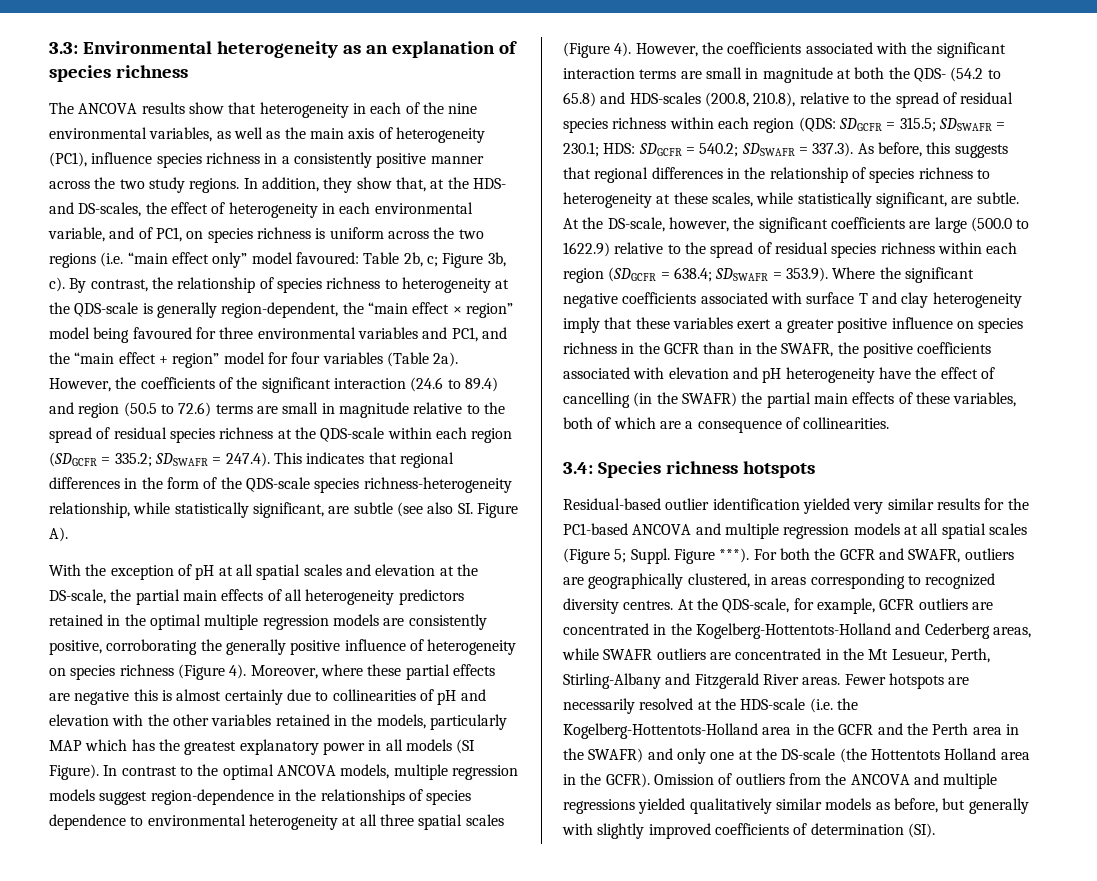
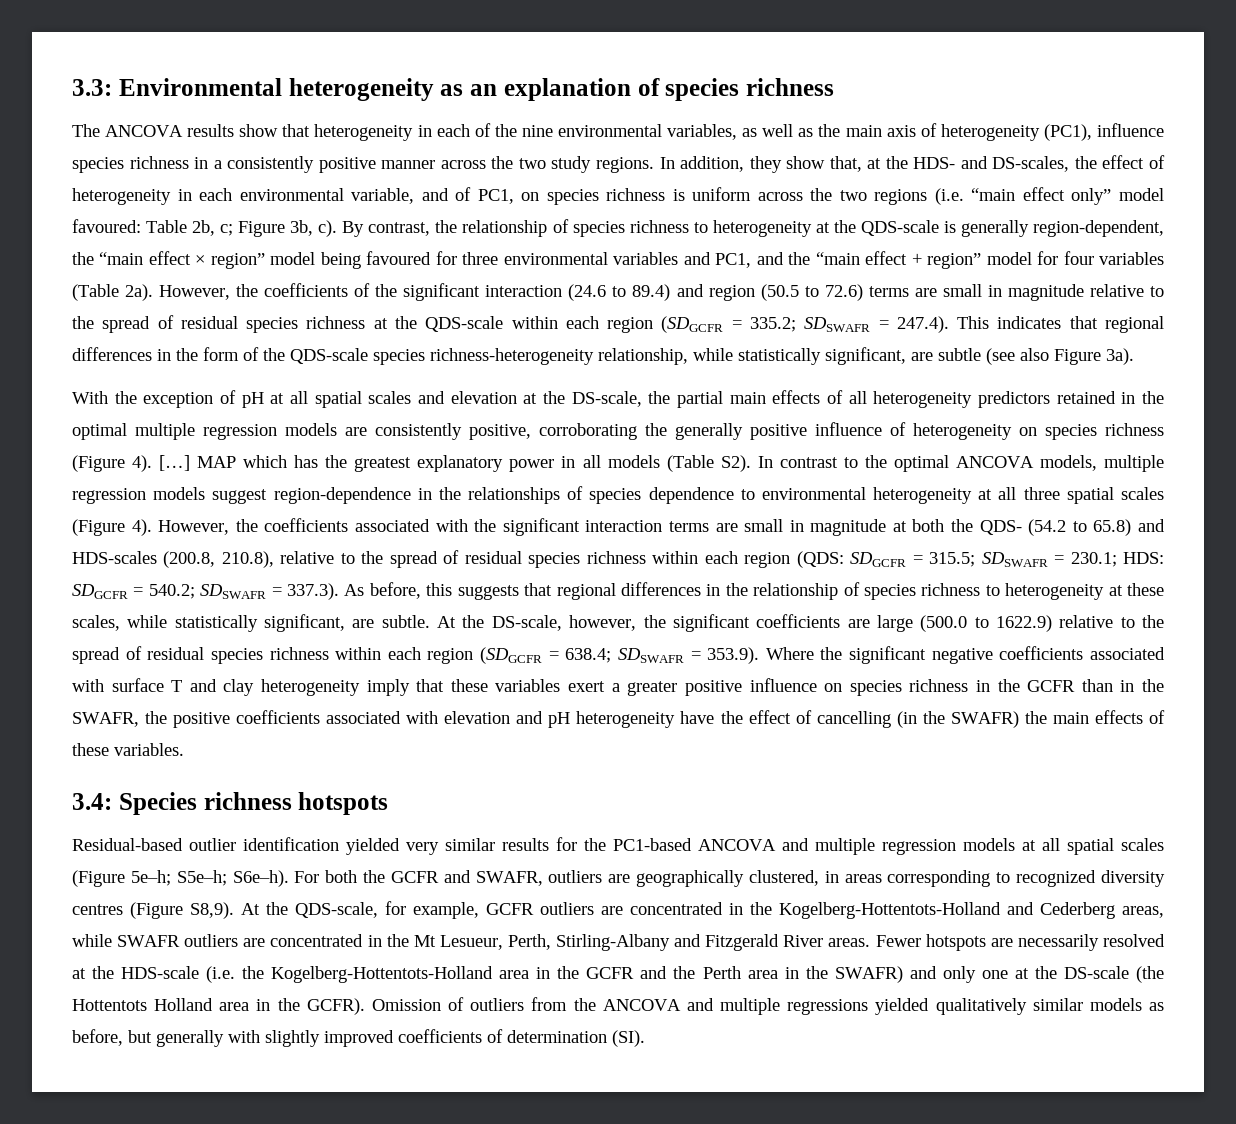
- SDSWAFR = 247.4). This indicates that regional differences in the form of the QDS-scale species richness-heterogeneity relationship, while statistically significant, are subtle (see also SI. Figure A).
+ SDSWAFR = 247.4). This indicates that regional differences in the form of the QDS-scale species richness-heterogeneity relationship, while statistically significant, are subtle (see also Figure 3a).
- Moreover, where these partial effects are negative this is almost certainly due to collinearities of pH and elevation with the other variables retained in the models, particularly MAP which has the greatest explanatory power in all models (SI Figure). In contrast to the optimal ANCOVA models, multiple regression models suggest region-dependence in the relationships of species dependence to environmental heterogeneity at all three spatial scales (Figure 4).
+ […] MAP which has the greatest explanatory power in all models (Table S2). In contrast to the optimal ANCOVA models, multiple regression models suggest region-dependence in the relationships of species dependence to environmental heterogeneity at all three spatial scales (Figure 4).
- SDSWAFR = 353.9). Where the significant negative coefficients associated with surface T and clay heterogeneity imply that these variables exert a greater positive influence on species richness in the GCFR than in the SWAFR, the positive coefficients associated with elevation and pH heterogeneity have the effect of cancelling (in the SWAFR) the partial main effects of these variables, both of which are a consequence of collinearities.
+ SDSWAFR = 353.9). Where the significant negative coefficients associated with surface T and clay heterogeneity imply that these variables exert a greater positive influence on species richness in the GCFR than in the SWAFR, the positive coefficients associated with elevation and pH heterogeneity have the effect of cancelling (in the SWAFR) the main effects of these variables.
- Residual-based outlier identification yielded very similar results for the PC1-based ANCOVA and multiple regression models at all spatial scales (Figure 5; Suppl. Figure ***).
+ Residual-based outlier identification yielded very similar results for the PC1-based ANCOVA and multiple regression models at all spatial scales (Figure 5e–h; S5e–h; S6e–h).
- For both the GCFR and SWAFR, outliers are geographically clustered, in areas corresponding to recognized diversity centres.
+ For both the GCFR and SWAFR, outliers are geographically clustered, in areas corresponding to recognized diversity centres (Figure S8,9).

